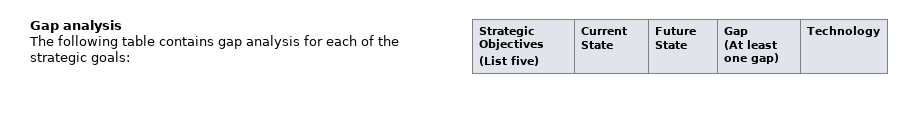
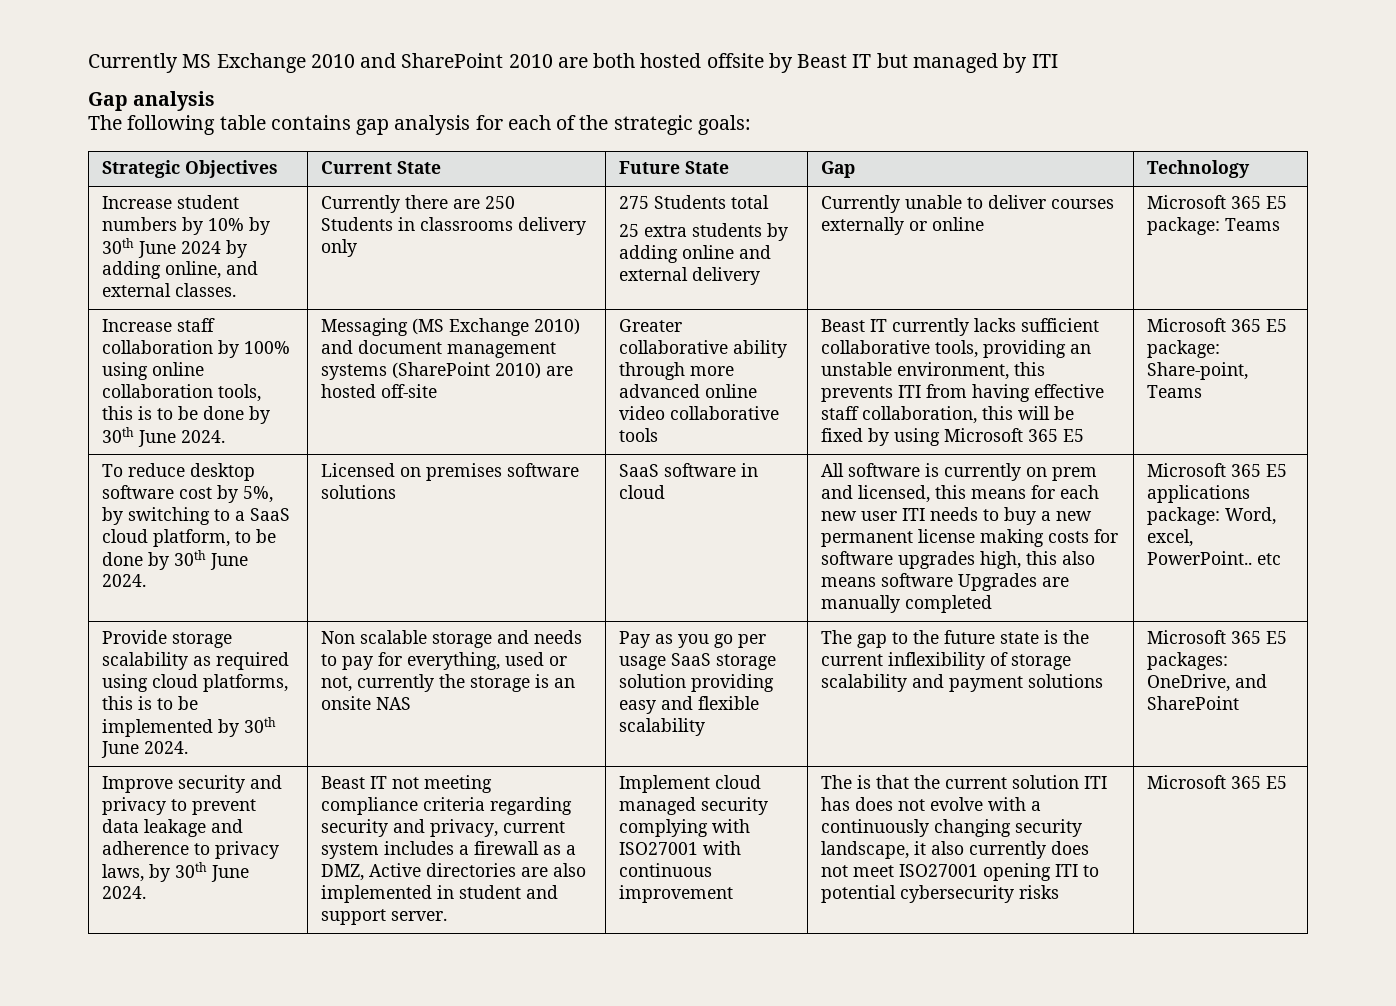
+ Currently MS Exchange 2010 and SharePoint 2010 are both hosted offsite by Beast IT but managed by ITI
- Strategic Objectives
- (List five) | Current State | Future State | Gap
- (At least one gap) | Technology
+ Strategic Objectives | Current State | Future State | Gap | Technology
+ Increase student numbers by 10% by 30th June 2024 by adding online, and external classes. | Currently there are 250 Students in classrooms delivery only | 275 Students total
+ 25 extra students by adding online and external delivery | Currently unable to deliver courses externally or online | Microsoft 365 E5 package: Teams
+ Increase staff collaboration by 100% using online collaboration tools, this is to be done by 30th June 2024. | Messaging (MS Exchange 2010) and document management systems (SharePoint 2010) are hosted off-site | Greater collaborative ability through more advanced online video collaborative tools | Beast IT currently lacks sufficient collaborative tools, providing an unstable environment, this prevents ITI from having effective staff collaboration, this will be fixed by using Microsoft 365 E5 | Microsoft 365 E5 package: Share-point, Teams
+ To reduce desktop software cost by 5%, by switching to a SaaS cloud platform, to be done by 30th June 2024. | Licensed on premises software solutions | SaaS software in cloud | All software is currently on prem and licensed, this means for each new user ITI needs to buy a new permanent license making costs for software upgrades high, this also means software Upgrades are manually completed | Microsoft 365 E5 applications package: Word, excel, PowerPoint.. etc
+ Provide storage scalability as required using cloud platforms, this is to be implemented by 30th June 2024. | Non scalable storage and needs to pay for everything, used or not, currently the storage is an onsite NAS | Pay as you go per usage SaaS storage solution providing easy and flexible scalability | The gap to the future state is the current inflexibility of storage scalability and payment solutions | Microsoft 365 E5 packages: OneDrive, and SharePoint
+ Improve security and privacy to prevent data leakage and adherence to privacy laws, by 30th June 2024. | Beast IT not meeting compliance criteria regarding security and privacy, current system includes a firewall as a DMZ, Active directories are also implemented in student and support server. | Implement cloud managed security complying with ISO27001 with continuous improvement | The is that the current solution ITI has does not evolve with a continuously changing security landscape, it also currently does not meet ISO27001 opening ITI to potential cybersecurity risks | Microsoft 365 E5

